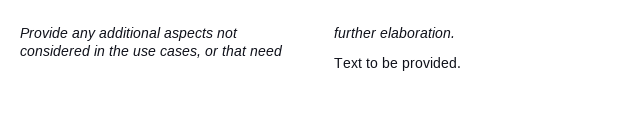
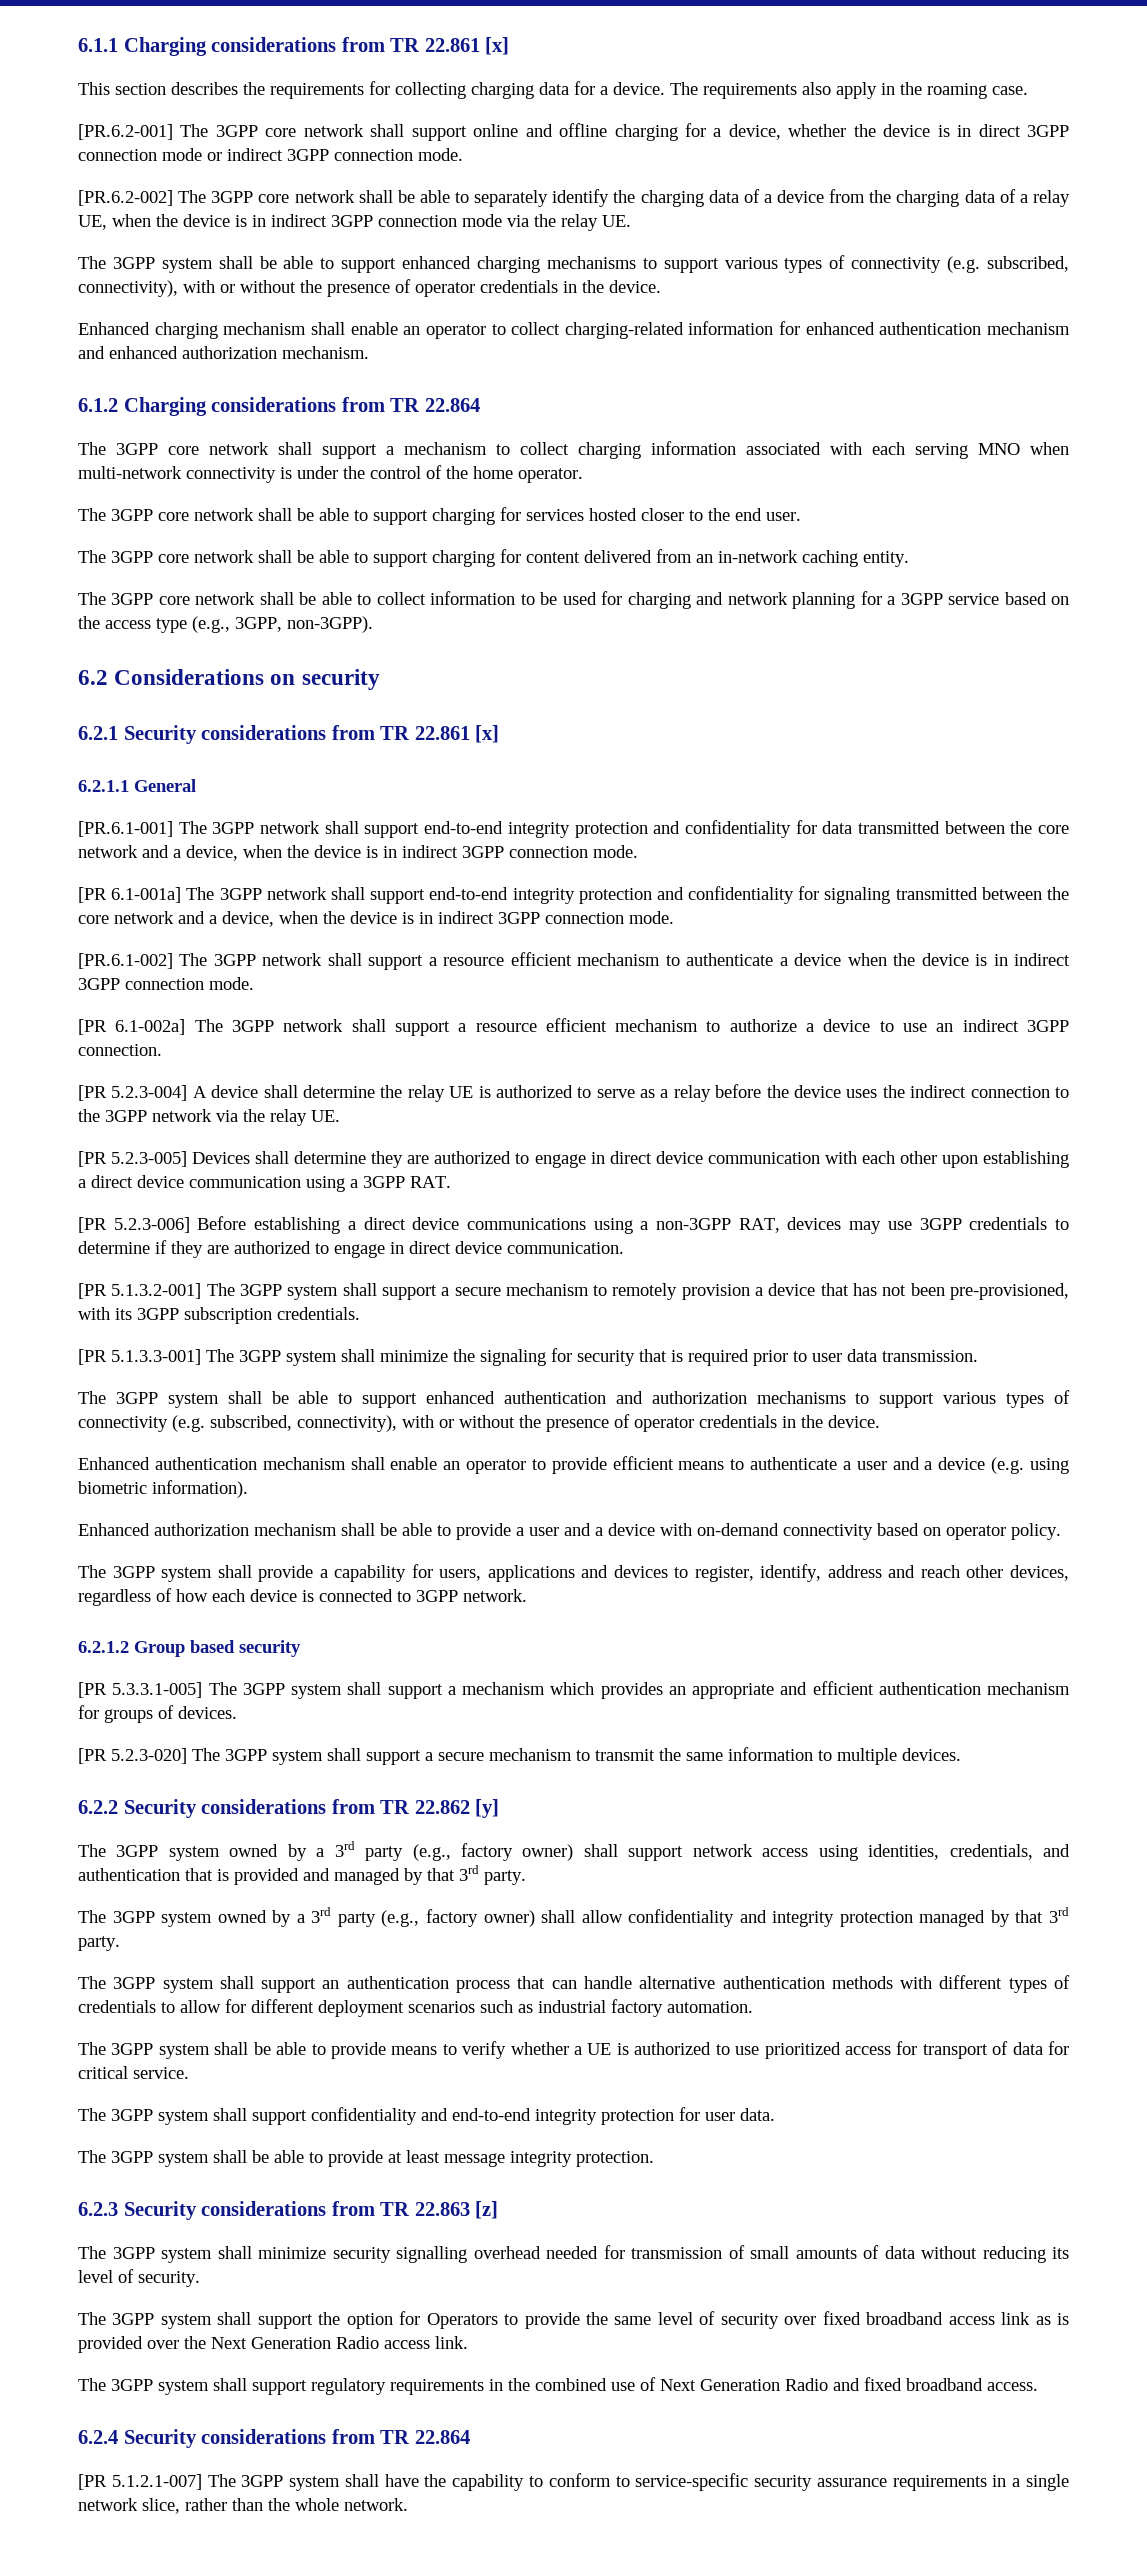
- Provide any additional aspects not considered in the use cases, or that need further elaboration.
- Text to be provided.
+ 6.1.1 Charging considerations from TR 22.861 [x]
+ This section describes the requirements for collecting charging data for a device. The requirements also apply in the roaming case.
+ [PR.6.2-001] The 3GPP core network shall support online and offline charging for a device, whether the device is in direct 3GPP connection mode or indirect 3GPP connection mode.
+ [PR.6.2-002] The 3GPP core network shall be able to separately identify the charging data of a device from the charging data of a relay UE, when the device is in indirect 3GPP connection mode via the relay UE.
+ The 3GPP system shall be able to support enhanced charging mechanisms to support various types of connectivity (e.g. subscribed, connectivity), with or without the presence of operator credentials in the device.
+ Enhanced charging mechanism shall enable an operator to collect charging-related information for enhanced authentication mechanism and enhanced authorization mechanism.
+ 6.1.2 Charging considerations from TR 22.864
+ The 3GPP core network shall support a mechanism to collect charging information associated with each serving MNO when multi-network connectivity is under the control of the home operator.
+ The 3GPP core network shall be able to support charging for services hosted closer to the end user.
+ The 3GPP core network shall be able to support charging for content delivered from an in-network caching entity.
+ The 3GPP core network shall be able to collect information to be used for charging and network planning for a 3GPP service based on the access type (e.g., 3GPP, non-3GPP).
+ 6.2 Considerations on security
+ 6.2.1 Security considerations from TR 22.861 [x]
+ 6.2.1.1 General
+ [PR.6.1-001] The 3GPP network shall support end-to-end integrity protection and confidentiality for data transmitted between the core network and a device, when the device is in indirect 3GPP connection mode.
+ [PR 6.1-001a] The 3GPP network shall support end-to-end integrity protection and confidentiality for signaling transmitted between the core network and a device, when the device is in indirect 3GPP connection mode.
+ [PR.6.1-002] The 3GPP network shall support a resource efficient mechanism to authenticate a device when the device is in indirect 3GPP connection mode.
+ [PR 6.1-002a] The 3GPP network shall support a resource efficient mechanism to authorize a device to use an indirect 3GPP connection.
+ [PR 5.2.3-004] A device shall determine the relay UE is authorized to serve as a relay before the device uses the indirect connection to the 3GPP network via the relay UE.
+ [PR 5.2.3-005] Devices shall determine they are authorized to engage in direct device communication with each other upon establishing a direct device communication using a 3GPP RAT.
+ [PR 5.2.3-006] Before establishing a direct device communications using a non-3GPP RAT, devices may use 3GPP credentials to determine if they are authorized to engage in direct device communication.
+ [PR 5.1.3.2-001] The 3GPP system shall support a secure mechanism to remotely provision a device that has not been pre-provisioned, with its 3GPP subscription credentials.
+ [PR 5.1.3.3-001] The 3GPP system shall minimize the signaling for security that is required prior to user data transmission.
+ The 3GPP system shall be able to support enhanced authentication and authorization mechanisms to support various types of connectivity (e.g. subscribed, connectivity), with or without the presence of operator credentials in the device.
+ Enhanced authentication mechanism shall enable an operator to provide efficient means to authenticate a user and a device (e.g. using biometric information).
+ Enhanced authorization mechanism shall be able to provide a user and a device with on-demand connectivity based on operator policy.
+ The 3GPP system shall provide a capability for users, applications and devices to register, identify, address and reach other devices, regardless of how each device is connected to 3GPP network.
+ 6.2.1.2 Group based security
+ [PR 5.3.3.1-005] The 3GPP system shall support a mechanism which provides an appropriate and efficient authentication mechanism for groups of devices.
+ [PR 5.2.3-020] The 3GPP system shall support a secure mechanism to transmit the same information to multiple devices.
+ 6.2.2 Security considerations from TR 22.862 [y]
+ The 3GPP system owned by a 3rd party (e.g., factory owner) shall support network access using identities, credentials, and authentication that is provided and managed by that 3rd party.
+ The 3GPP system owned by a 3rd party (e.g., factory owner) shall allow confidentiality and integrity protection managed by that 3rd party.
+ The 3GPP system shall support an authentication process that can handle alternative authentication methods with different types of credentials to allow for different deployment scenarios such as industrial factory automation.
+ The 3GPP system shall be able to provide means to verify whether a UE is authorized to use prioritized access for transport of data for critical service.
+ The 3GPP system shall support confidentiality and end-to-end integrity protection for user data.
+ The 3GPP system shall be able to provide at least message integrity protection.
+ 6.2.3 Security considerations from TR 22.863 [z]
+ The 3GPP system shall minimize security signalling overhead needed for transmission of small amounts of data without reducing its level of security.
+ The 3GPP system shall support the option for Operators to provide the same level of security over fixed broadband access link as is provided over the Next Generation Radio access link.
+ The 3GPP system shall support regulatory requirements in the combined use of Next Generation Radio and fixed broadband access.
+ 6.2.4 Security considerations from TR 22.864
+ [PR 5.1.2.1-007] The 3GPP system shall have the capability to conform to service-specific security assurance requirements in a single network slice, rather than the whole network.

